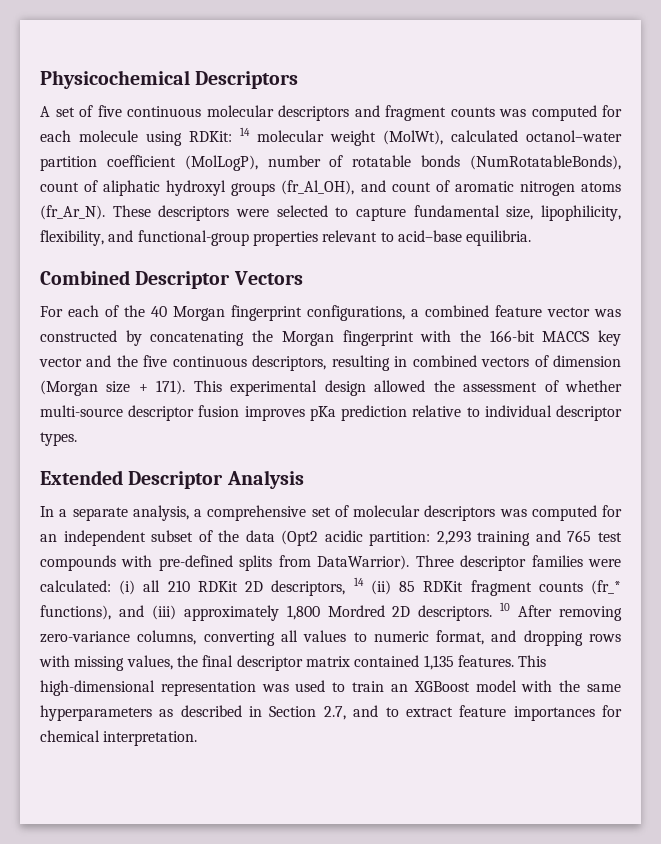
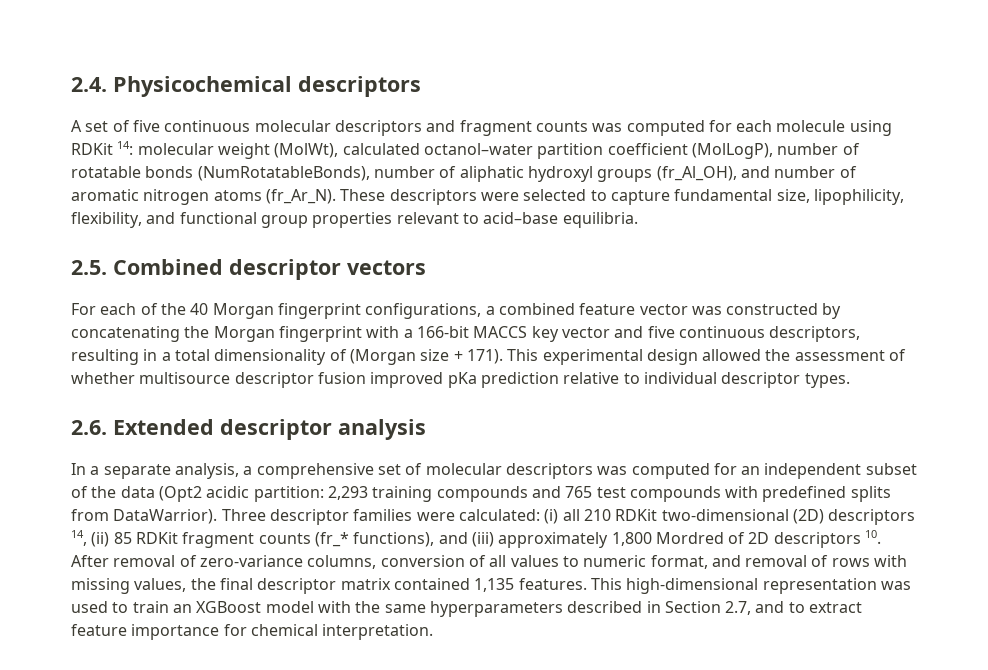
- Physicochemical Descriptors
+ 2.4. Physicochemical descriptors
- A set of five continuous molecular descriptors and fragment counts was computed for each molecule using RDKit: 14 molecular weight (MolWt), calculated octanol–water partition coefficient (MolLogP), number of rotatable bonds (NumRotatableBonds), count of aliphatic hydroxyl groups (fr_Al_OH), and count of aromatic nitrogen atoms (fr_Ar_N).
+ A set of five continuous molecular descriptors and fragment counts was computed for each molecule using RDKit 14: molecular weight (MolWt), calculated octanol–water partition coefficient (MolLogP), number of rotatable bonds (NumRotatableBonds), number of aliphatic hydroxyl groups (fr_Al_OH), and number of aromatic nitrogen atoms (fr_Ar_N).
- These descriptors were selected to capture fundamental size, lipophilicity, flexibility, and functional-group properties relevant to acid–base equilibria.
+ These descriptors were selected to capture fundamental size, lipophilicity, flexibility, and functional group properties relevant to acid–base equilibria.
- Combined Descriptor Vectors
+ 2.5. Combined descriptor vectors
- For each of the 40 Morgan fingerprint configurations, a combined feature vector was constructed by concatenating the Morgan fingerprint with the 166-bit MACCS key vector and the five continuous descriptors, resulting in combined vectors of dimension (Morgan size + 171).
+ For each of the 40 Morgan fingerprint configurations, a combined feature vector was constructed by concatenating the Morgan fingerprint with a 166-bit MACCS key vector and five continuous descriptors, resulting in a total dimensionality of (Morgan size + 171).
- This experimental design allowed the assessment of whether multi-source descriptor fusion improves pKa prediction relative to individual descriptor types.
+ This experimental design allowed the assessment of whether multisource descriptor fusion improved pKa prediction relative to individual descriptor types.
- Extended Descriptor Analysis
+ 2.6. Extended descriptor analysis
- In a separate analysis, a comprehensive set of molecular descriptors was computed for an independent subset of the data (Opt2 acidic partition: 2,293 training and 765 test compounds with pre-defined splits from DataWarrior).
+ In a separate analysis, a comprehensive set of molecular descriptors was computed for an independent subset of the data (Opt2 acidic partition: 2,293 training compounds and 765 test compounds with predefined splits from DataWarrior).
- Three descriptor families were calculated: (i) all 210 RDKit 2D descriptors, 14 (ii) 85 RDKit fragment counts (fr_* functions), and (iii) approximately 1,800 Mordred 2D descriptors. 10 After removing zero-variance columns, converting all values to numeric format, and dropping rows with missing values, the final descriptor matrix contained 1,135 features.
+ Three descriptor families were calculated: (i) all 210 RDKit two-dimensional (2D) descriptors 14, (ii) 85 RDKit fragment counts (fr_* functions), and (iii) approximately 1,800 Mordred of 2D descriptors 10. After removal of zero-variance columns, conversion of all values to numeric format, and removal of rows with missing values, the final descriptor matrix contained 1,135 features.
- This high-dimensional representation was used to train an XGBoost model with the same hyperparameters as described in Section 2.7, and to extract feature importances for chemical interpretation.
+ This high-dimensional representation was used to train an XGBoost model with the same hyperparameters described in Section 2.7, and to extract feature importance for chemical interpretation.

